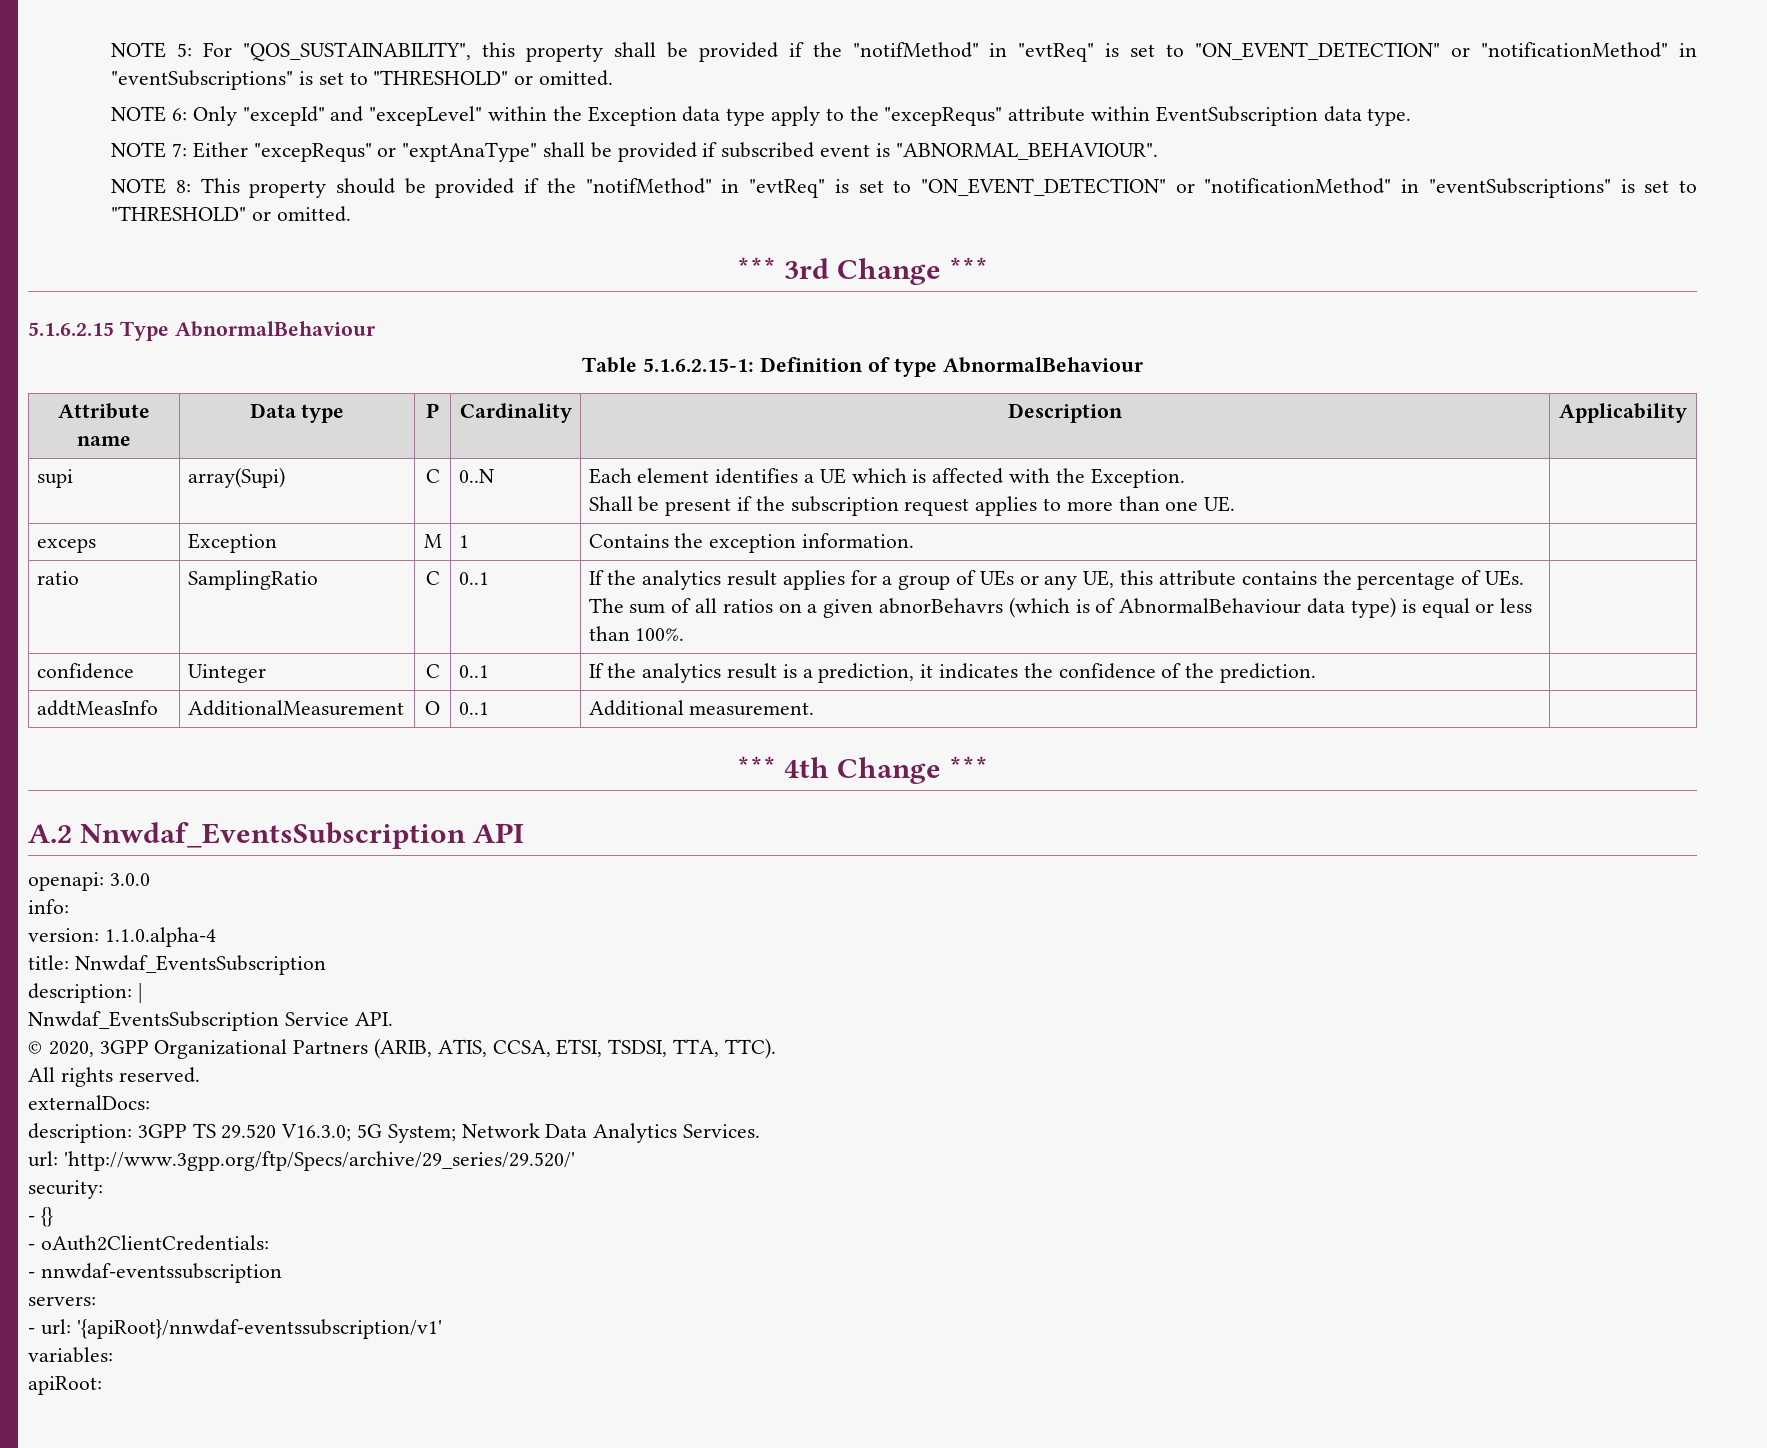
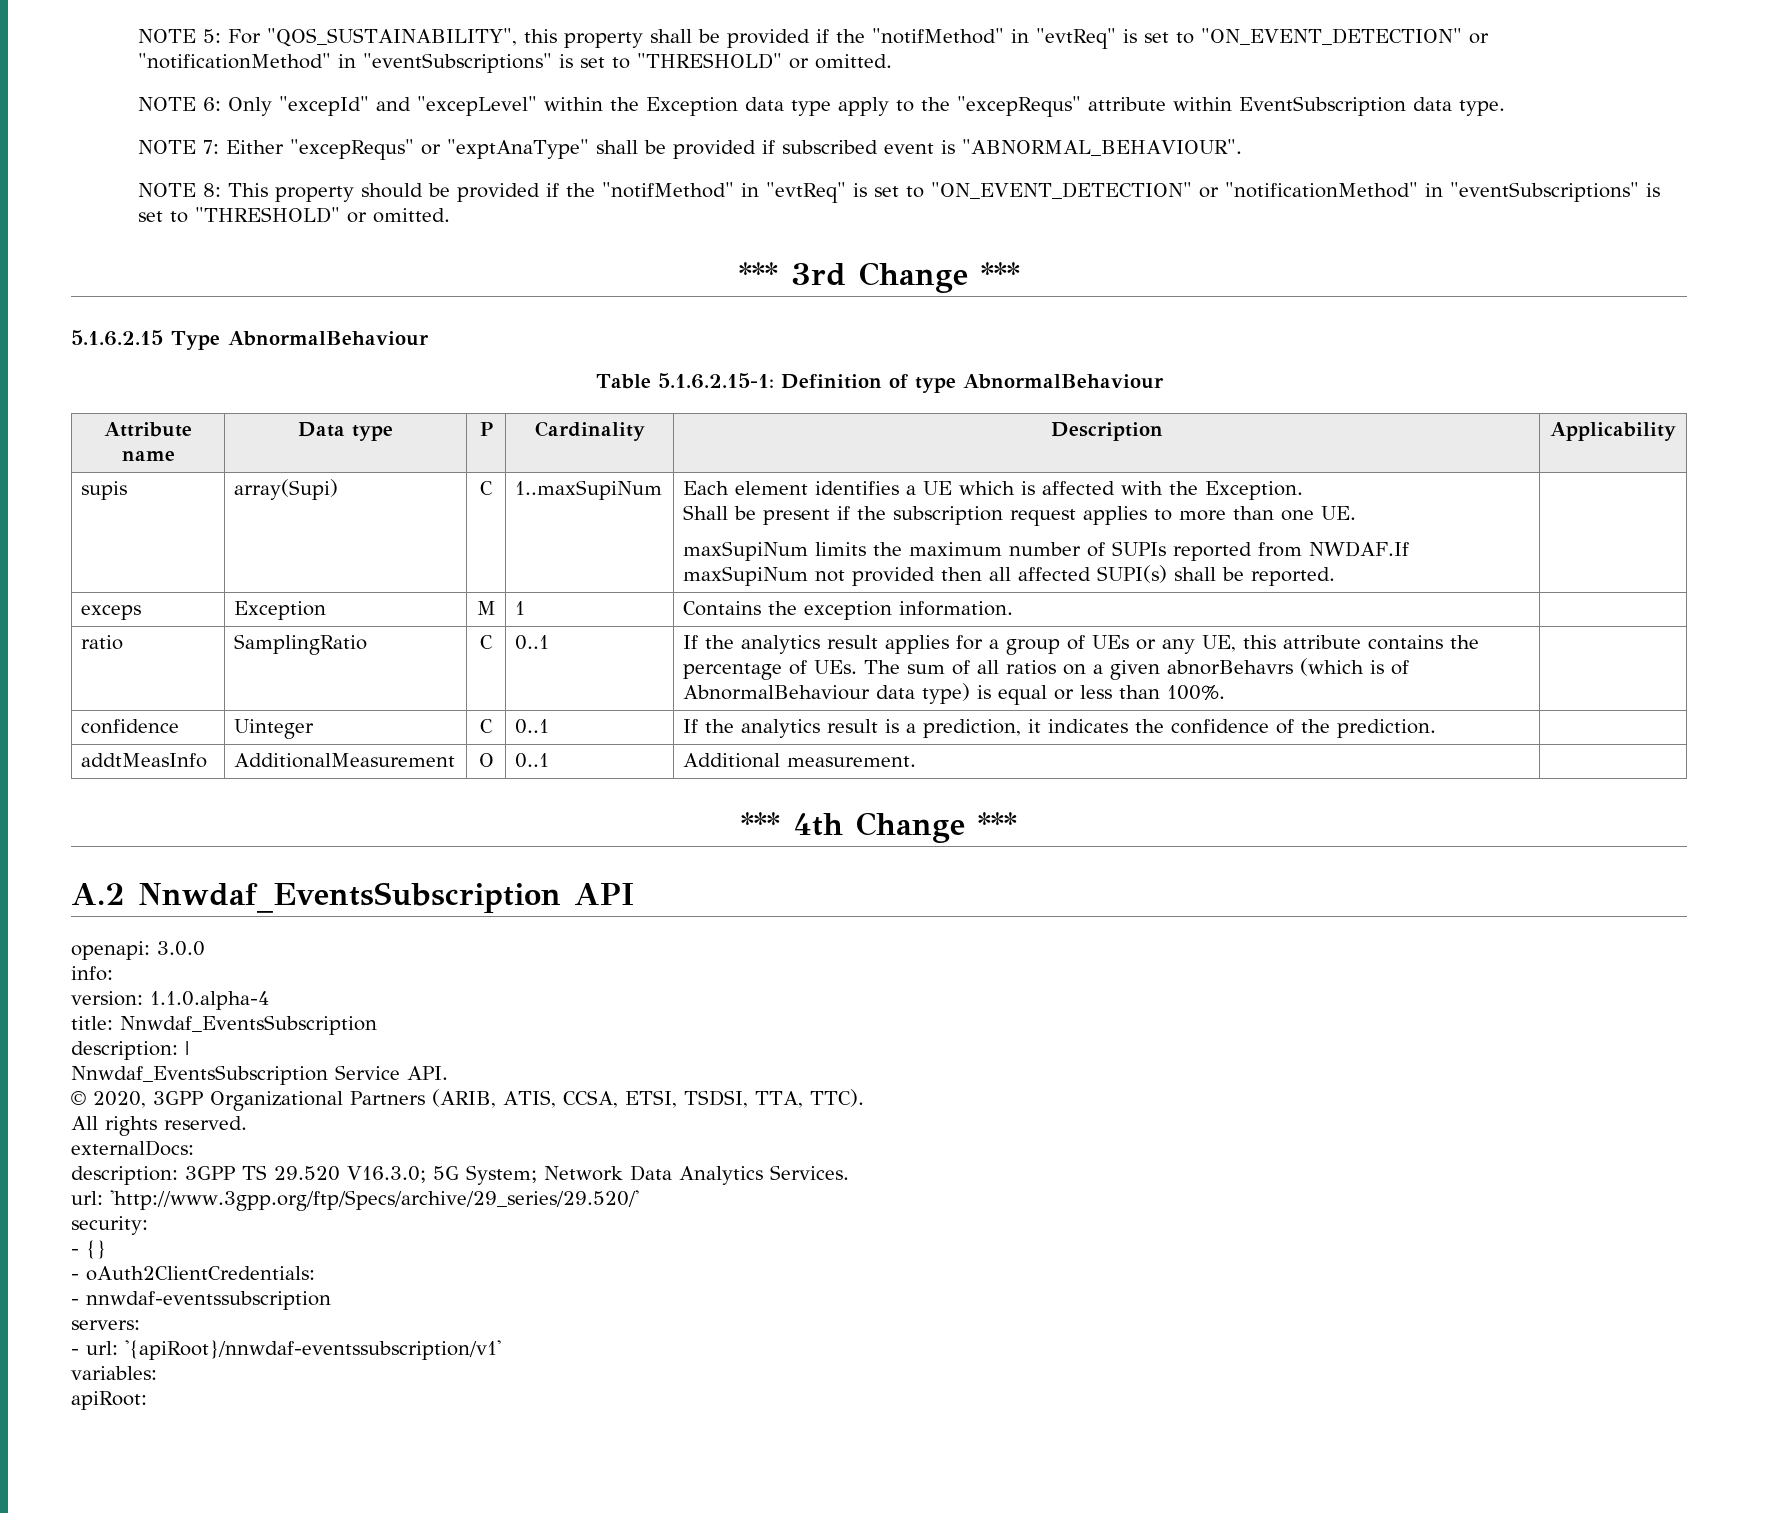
- supi
+ supis
- 0..N
+ 1..maxSupiNum
+ maxSupiNum limits the maximum number of SUPIs reported from NWDAF.If maxSupiNum not provided then all affected SUPI(s) shall be reported.

